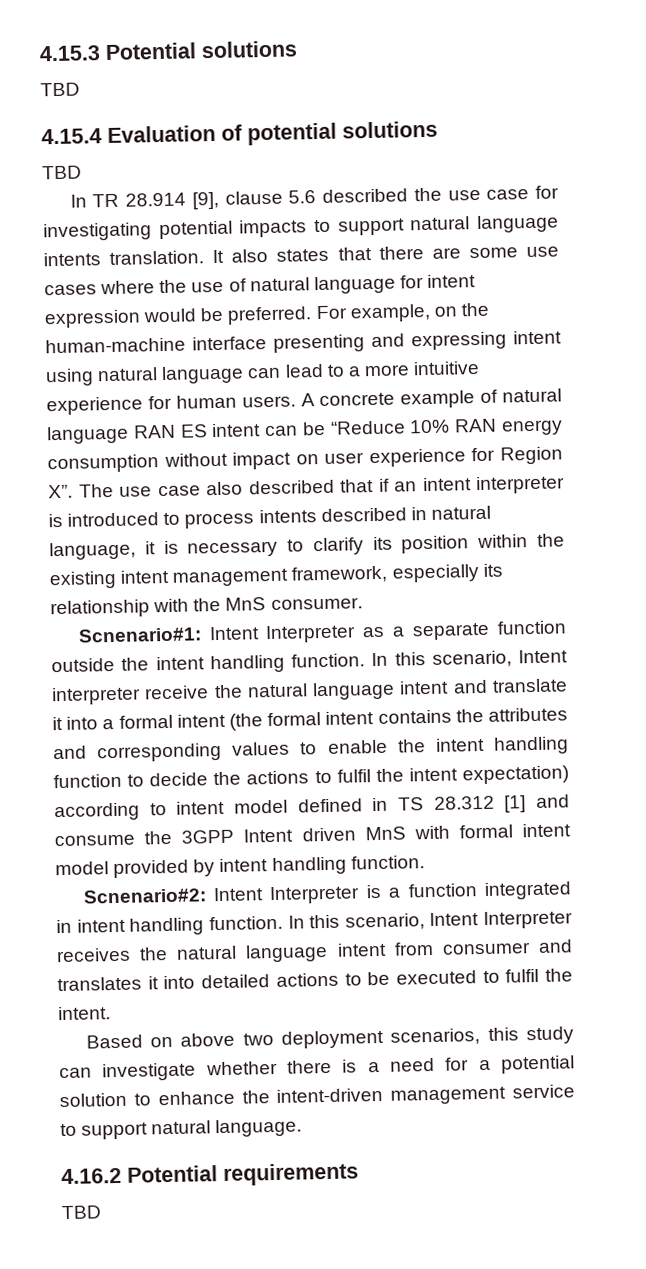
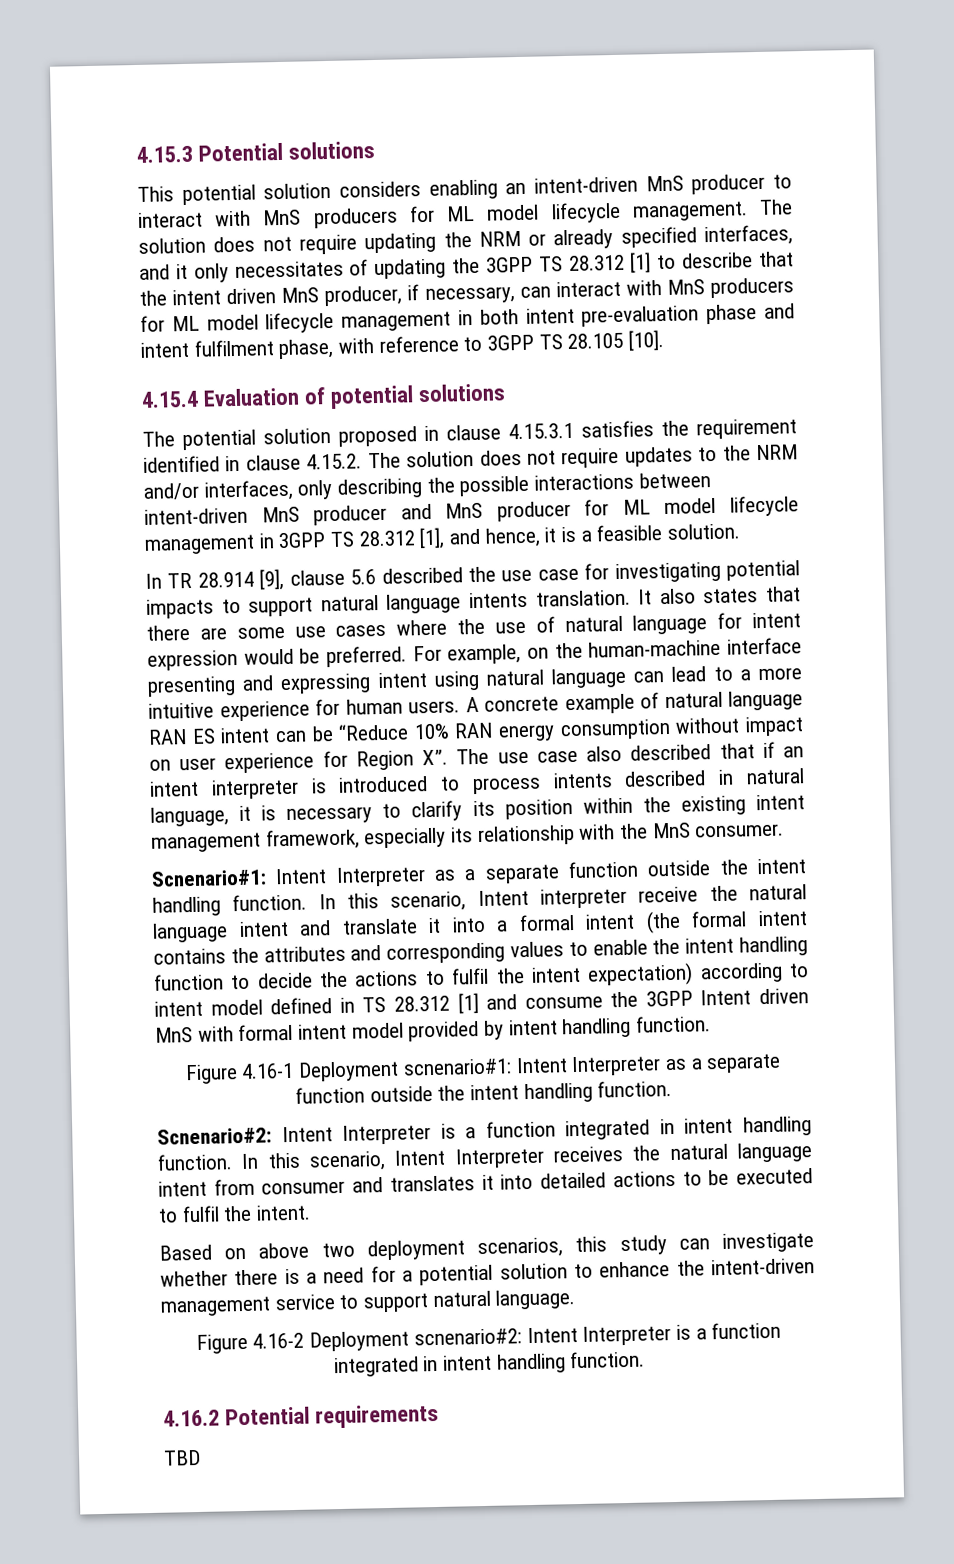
  4.15.3 Potential solutions
- TBD
+ This potential solution considers enabling an intent-driven MnS producer to interact with MnS producers for ML model lifecycle management. The solution does not require updating the NRM or already specified interfaces, and it only necessitates of updating the 3GPP TS 28.312 [1] to describe that the intent driven MnS producer, if necessary, can interact with MnS producers for ML model lifecycle management in both intent pre-evaluation phase and intent fulfilment phase, with reference to 3GPP TS 28.105 [10].
  4.15.4 Evaluation of potential solutions
- TBD
+ The potential solution proposed in clause 4.15.3.1 satisfies the requirement identified in clause 4.15.2. The solution does not require updates to the NRM and/or interfaces, only describing the possible interactions between intent-driven MnS producer and MnS producer for ML model lifecycle management in 3GPP TS 28.312 [1], and hence, it is a feasible solution.
+ Figure 4.16-1 Deployment scnenario#1: Intent Interpreter as a separate function outside the intent handling function.
+ Figure 4.16-2 Deployment scnenario#2: Intent Interpreter is a function integrated in intent handling function.

